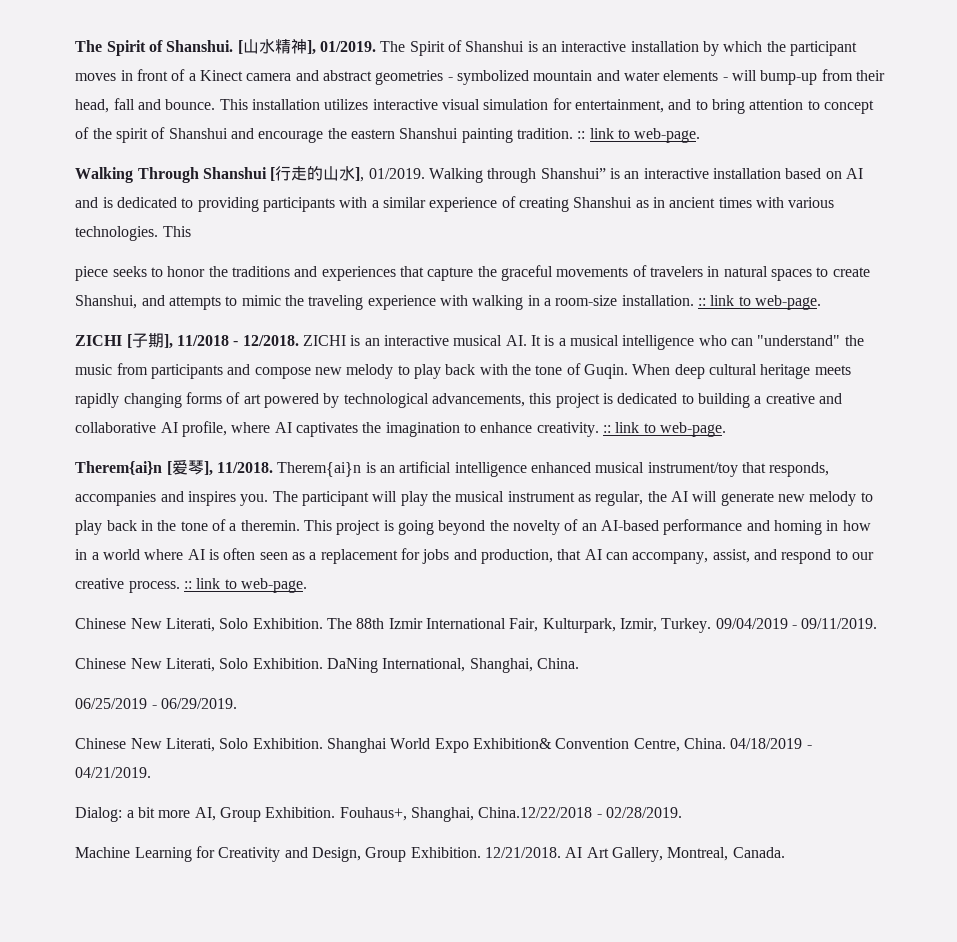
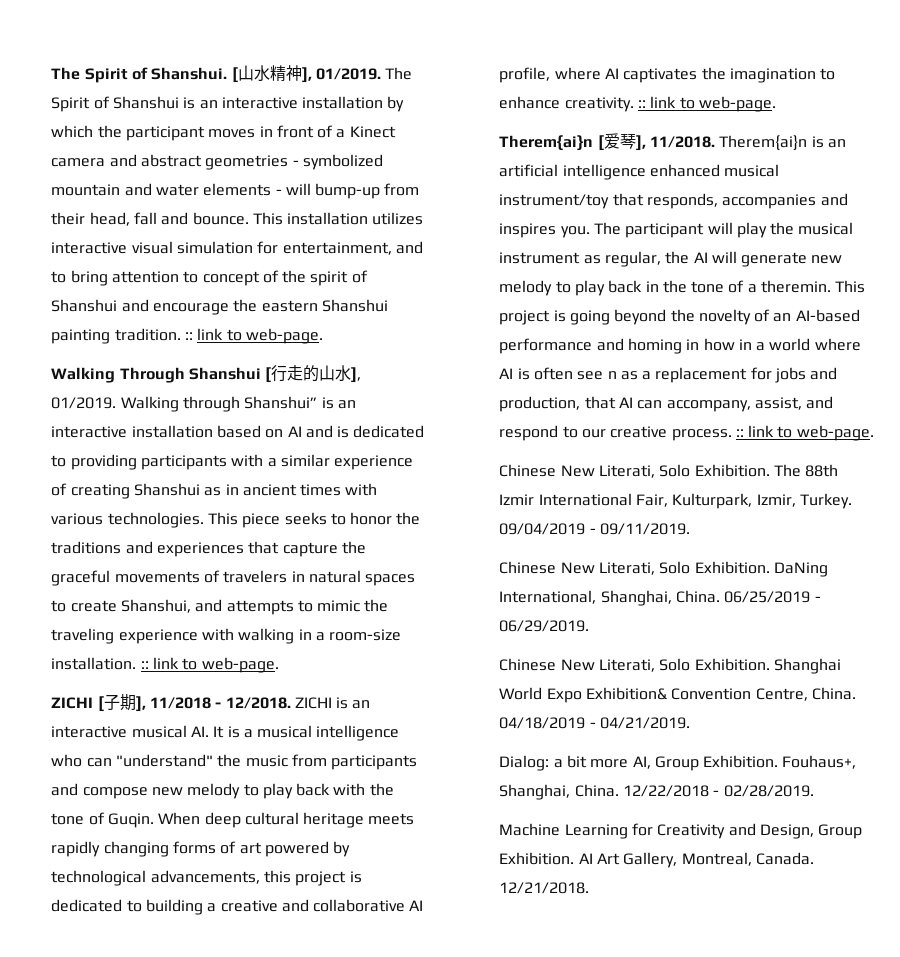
- Walking through Shanshui” is an interactive installation based on AI and is dedicated to providing participants with a similar experience of creating Shanshui as in ancient times with various technologies. This
- piece seeks to honor the traditions and experiences that capture the graceful movements of travelers in natural spaces to create Shanshui, and attempts to mimic the traveling experience with walking in a room-size installation. ::
+ Walking through Shanshui” is an interactive installation based on AI and is dedicated to providing participants with a similar experience of creating Shanshui as in ancient times with various technologies. This piece seeks to honor the traditions and experiences that capture the graceful movements of travelers in natural spaces to create Shanshui, and attempts to mimic the traveling experience with walking in a room-size installation. ::
- This project is going beyond the novelty of an AI-based performance and homing in how in a world where AI is often seen as a replacement for jobs and production, that AI can accompany, assist, and respond to our creative process. :: link to web-page.
+ This project is going beyond the novelty of an AI-based performance and homing in how in a world where AI is often see n as a replacement for jobs and production, that AI can accompany, assist, and respond to our creative process. :: link to web-page.
- DaNing International, Shanghai, China.
- 06/25/2019 - 06/29/2019.
+ DaNing International, Shanghai, China. 06/25/2019 - 06/29/2019.
- Fouhaus+, Shanghai, China.12/22/2018 - 02/28/2019.
+ Fouhaus+, Shanghai, China. 12/22/2018 - 02/28/2019.
- 12/21/2018.
+ 12/21/2018.

